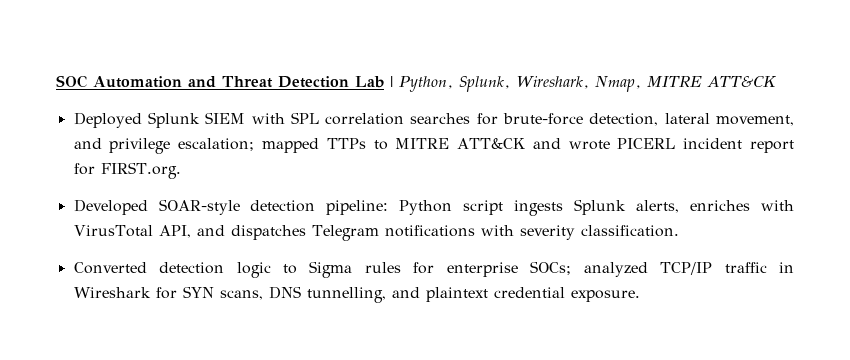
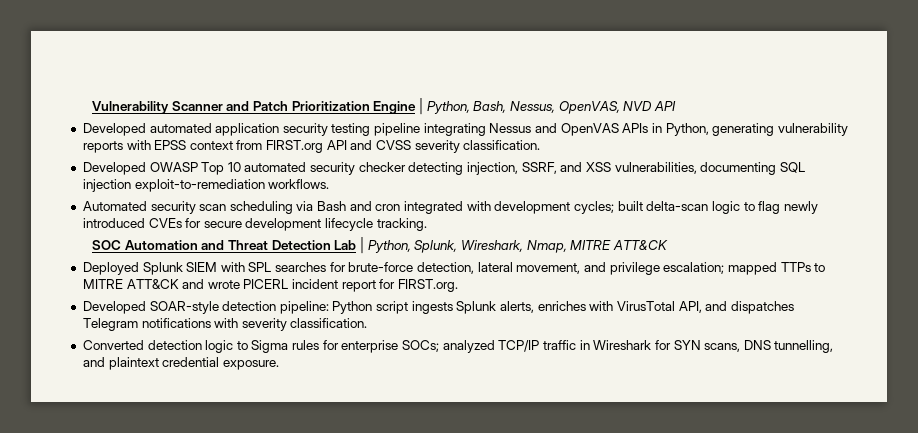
+ Vulnerability Scanner and Patch Prioritization Engine | Python, Bash, Nessus, OpenVAS, NVD API
+ Developed automated application security testing pipeline integrating Nessus and OpenVAS APIs in Python, generating vulnerability reports with EPSS context from FIRST.org API and CVSS severity classification.
+ Developed OWASP Top 10 automated security checker detecting injection, SSRF, and XSS vulnerabilities, documenting SQL injection exploit-to-remediation workflows.
+ Automated security scan scheduling via Bash and cron integrated with development cycles; built delta-scan logic to flag newly introduced CVEs for secure development lifecycle tracking.
- Deployed Splunk SIEM with SPL correlation searches for brute-force detection, lateral movement, and privilege escalation; mapped TTPs to MITRE ATT&CK and wrote PICERL incident report for FIRST.org.
+ Deployed Splunk SIEM with SPL searches for brute-force detection, lateral movement, and privilege escalation; mapped TTPs to MITRE ATT&CK and wrote PICERL incident report for FIRST.org.

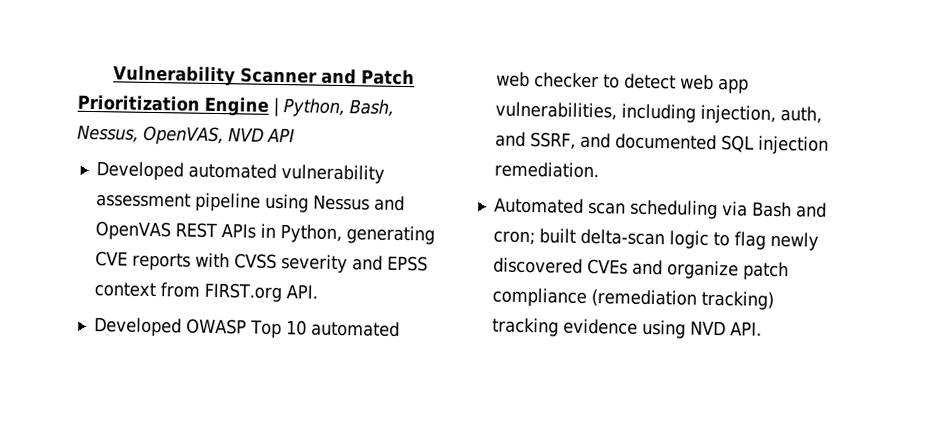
- Developed automated application security testing pipeline integrating Nessus and OpenVAS APIs in Python, generating vulnerability reports with EPSS context from FIRST.org API and CVSS severity classification.
+ Developed automated vulnerability assessment pipeline using Nessus and OpenVAS REST APIs in Python, generating CVE reports with CVSS severity and EPSS context from FIRST.org API.
- Developed OWASP Top 10 automated security checker detecting injection, SSRF, and XSS vulnerabilities, documenting SQL injection exploit-to-remediation workflows.
+ Developed OWASP Top 10 automated web checker to detect web app vulnerabilities, including injection, auth, and SSRF, and documented SQL injection remediation.
- Automated security scan scheduling via Bash and cron integrated with development cycles; built delta-scan logic to flag newly introduced CVEs for secure development lifecycle tracking.
- SOC Automation and Threat Detection Lab | Python, Splunk, Wireshark, Nmap, MITRE ATT&CK
- Deployed Splunk SIEM with SPL searches for brute-force detection, lateral movement, and privilege escalation; mapped TTPs to MITRE ATT&CK and wrote PICERL incident report for FIRST.org.
- Developed SOAR-style detection pipeline: Python script ingests Splunk alerts, enriches with VirusTotal API, and dispatches Telegram notifications with severity classification.
- Converted detection logic to Sigma rules for enterprise SOCs; analyzed TCP/IP traffic in Wireshark for SYN scans, DNS tunnelling, and plaintext credential exposure.
+ Automated scan scheduling via Bash and cron; built delta-scan logic to flag newly discovered CVEs and organize patch compliance (remediation tracking) tracking evidence using NVD API.

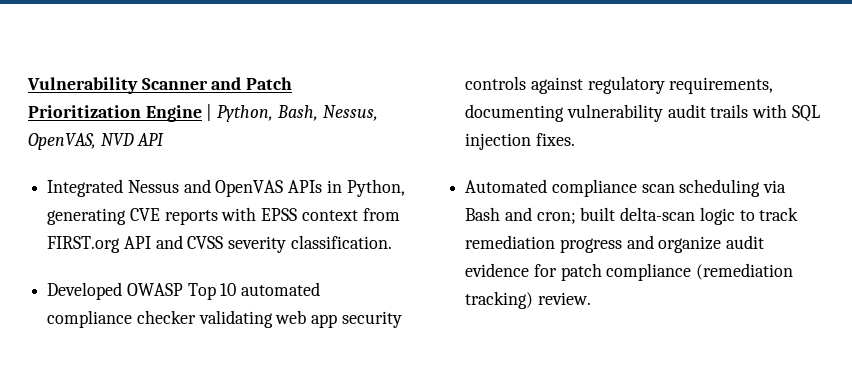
- Developed automated vulnerability assessment pipeline using Nessus and OpenVAS REST APIs in Python, generating CVE reports with CVSS severity and EPSS context from FIRST.org API.
+ Integrated Nessus and OpenVAS APIs in Python, generating CVE reports with EPSS context from FIRST.org API and CVSS severity classification.
- Developed OWASP Top 10 automated web checker to detect web app vulnerabilities, including injection, auth, and SSRF, and documented SQL injection remediation.
+ Developed OWASP Top 10 automated compliance checker validating web app security controls against regulatory requirements, documenting vulnerability audit trails with SQL injection fixes.
- Automated scan scheduling via Bash and cron; built delta-scan logic to flag newly discovered CVEs and organize patch compliance (remediation tracking) tracking evidence using NVD API.
+ Automated compliance scan scheduling via Bash and cron; built delta-scan logic to track remediation progress and organize audit evidence for patch compliance (remediation tracking) review.

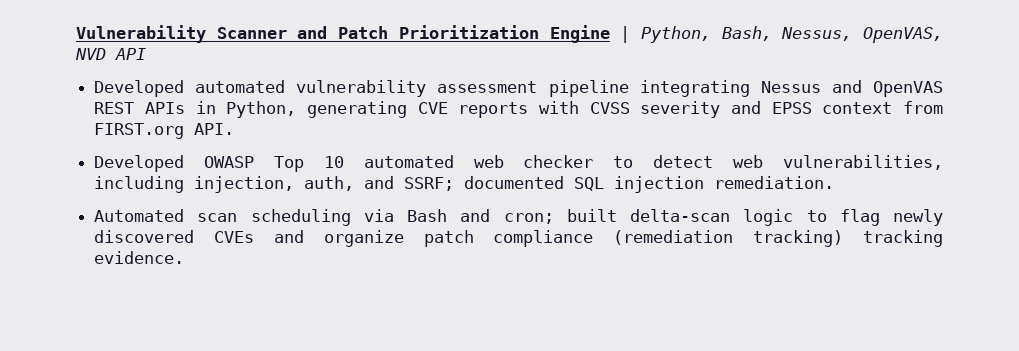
- Integrated Nessus and OpenVAS APIs in Python, generating CVE reports with EPSS context from FIRST.org API and CVSS severity classification.
+ Developed automated vulnerability assessment pipeline integrating Nessus and OpenVAS REST APIs in Python, generating CVE reports with CVSS severity and EPSS context from FIRST.org API.
- Developed OWASP Top 10 automated compliance checker validating web app security controls against regulatory requirements, documenting vulnerability audit trails with SQL injection fixes.
+ Developed OWASP Top 10 automated web checker to detect web vulnerabilities, including injection, auth, and SSRF; documented SQL injection remediation.
- Automated compliance scan scheduling via Bash and cron; built delta-scan logic to track remediation progress and organize audit evidence for patch compliance (remediation tracking) review.
+ Automated scan scheduling via Bash and cron; built delta-scan logic to flag newly discovered CVEs and organize patch compliance (remediation tracking) tracking evidence.

